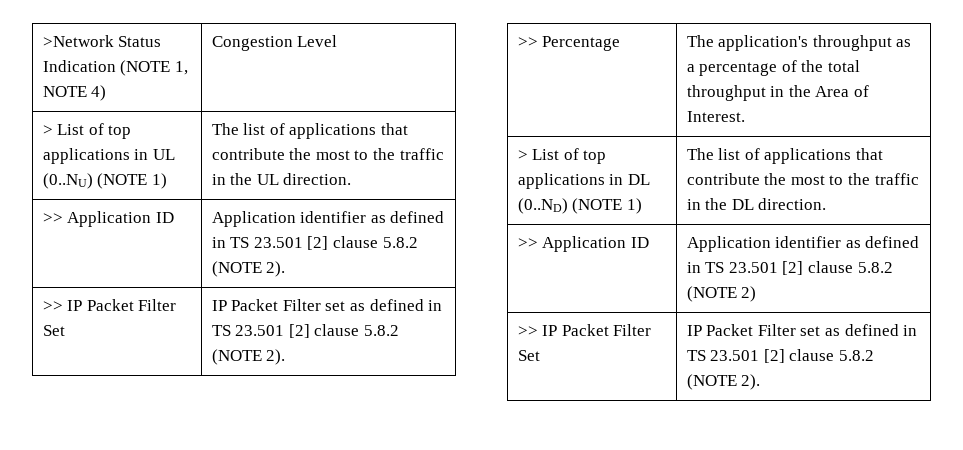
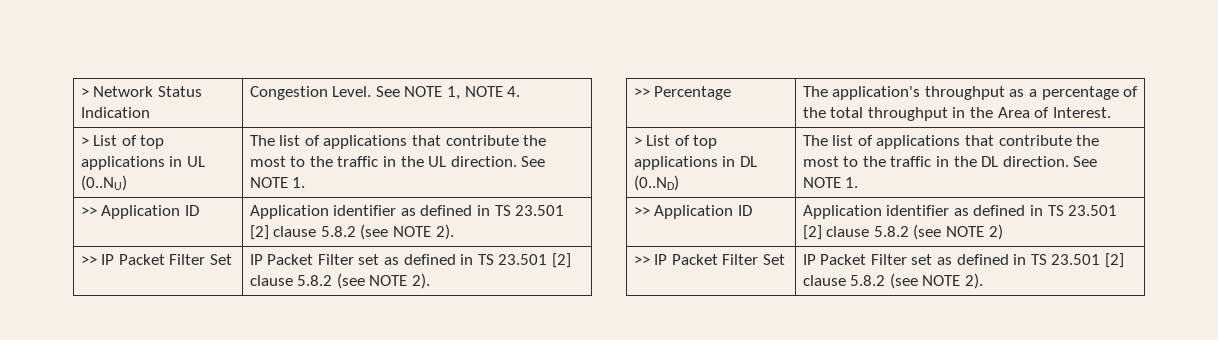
- >Network Status Indication (NOTE 1, NOTE 4) | Congestion Level
+ > Network Status Indication | Congestion Level. See NOTE 1, NOTE 4.
- > List of top applications in UL (0..NU) (NOTE 1) | The list of applications that contribute the most to the traffic in the UL direction.
+ > List of top applications in UL (0..NU) | The list of applications that contribute the most to the traffic in the UL direction. See NOTE 1.
- >> Application ID | Application identifier as defined in TS 23.501 [2] clause 5.8.2 (NOTE 2).
- >> IP Packet Filter Set | IP Packet Filter set as defined in TS 23.501 [2] clause 5.8.2 (NOTE 2).
+ >> Application ID | Application identifier as defined in TS 23.501 [2] clause 5.8.2 (see NOTE 2).
+ >> IP Packet Filter Set | IP Packet Filter set as defined in TS 23.501 [2] clause 5.8.2 (see NOTE 2).
- > List of top applications in DL (0..ND) (NOTE 1) | The list of applications that contribute the most to the traffic in the DL direction.
+ > List of top applications in DL (0..ND) | The list of applications that contribute the most to the traffic in the DL direction. See NOTE 1.
- >> Application ID | Application identifier as defined in TS 23.501 [2] clause 5.8.2 (NOTE 2)
- >> IP Packet Filter Set | IP Packet Filter set as defined in TS 23.501 [2] clause 5.8.2 (NOTE 2).
+ >> Application ID | Application identifier as defined in TS 23.501 [2] clause 5.8.2 (see NOTE 2)
+ >> IP Packet Filter Set | IP Packet Filter set as defined in TS 23.501 [2] clause 5.8.2 (see NOTE 2).

